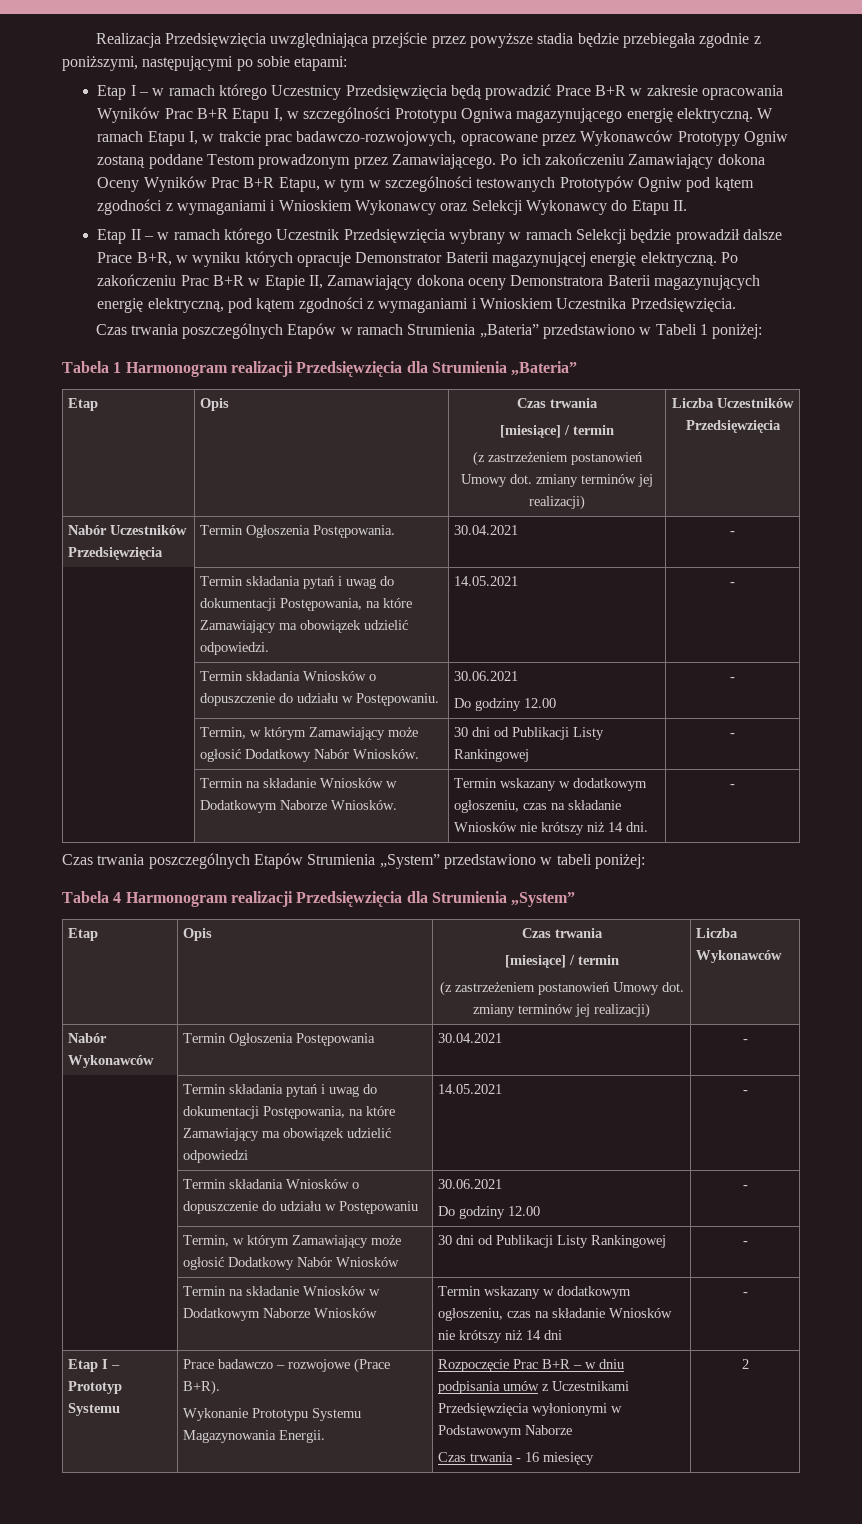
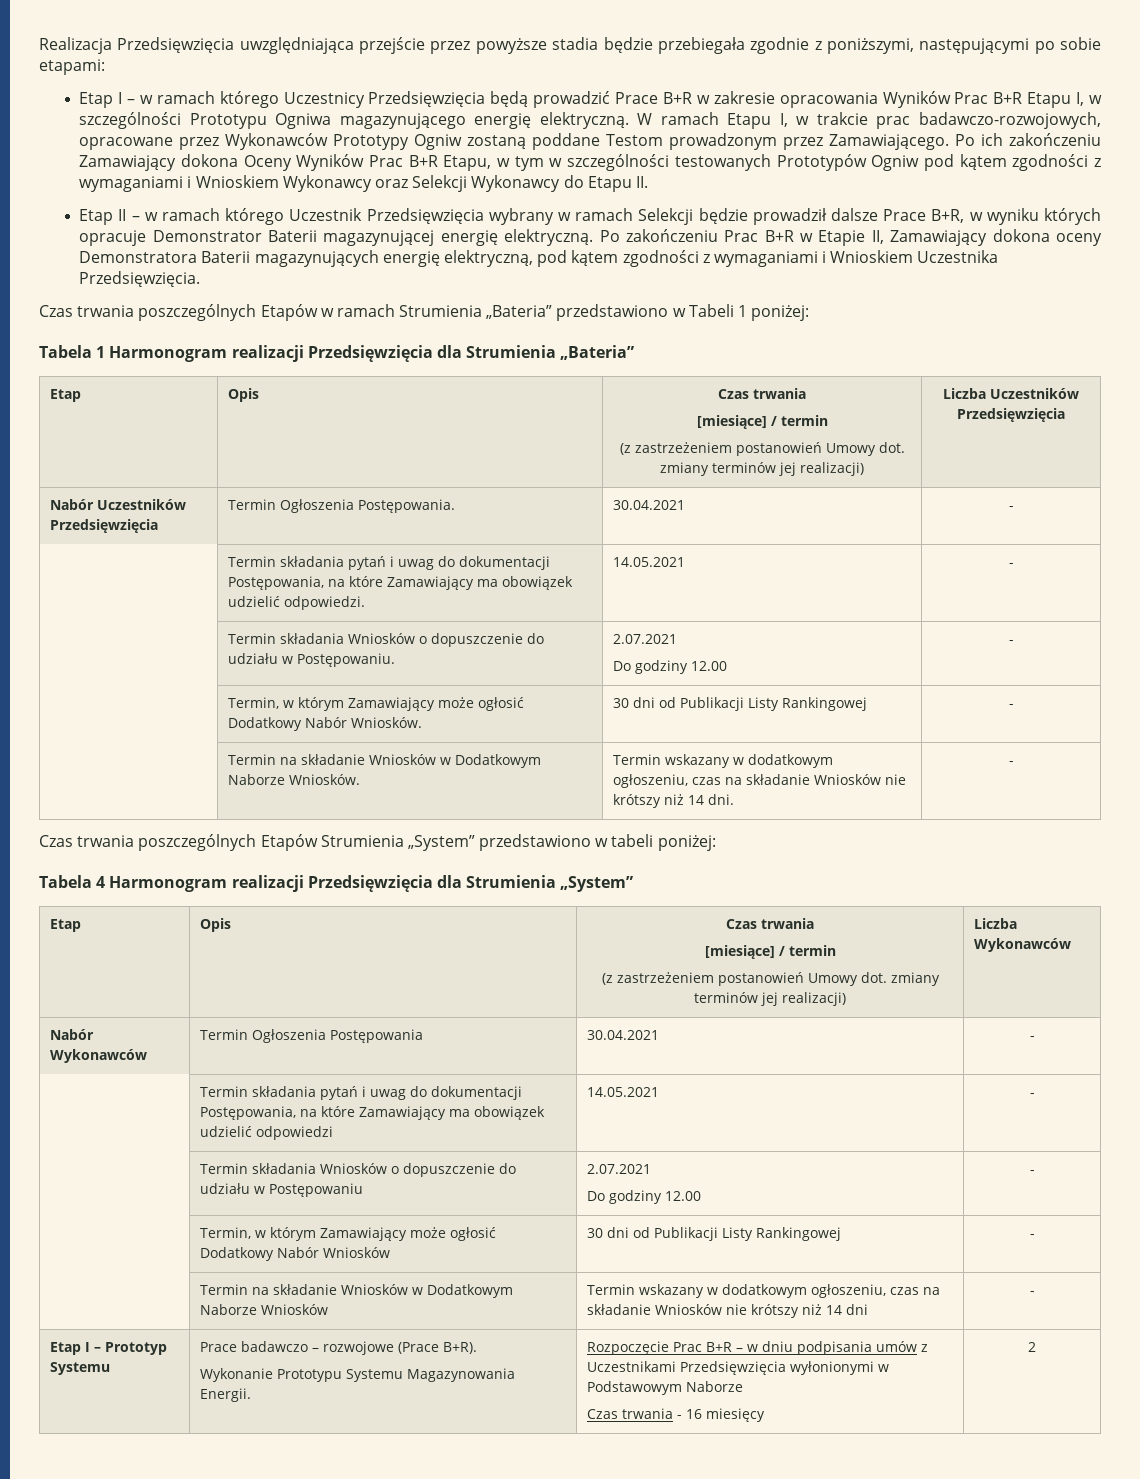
- | Termin składania Wniosków o dopuszczenie do udziału w Postępowaniu. | 30.06.2021
+ | Termin składania Wniosków o dopuszczenie do udziału w Postępowaniu. | 2.07.2021
- | Termin składania Wniosków o dopuszczenie do udziału w Postępowaniu | 30.06.2021
+ | Termin składania Wniosków o dopuszczenie do udziału w Postępowaniu | 2.07.2021

